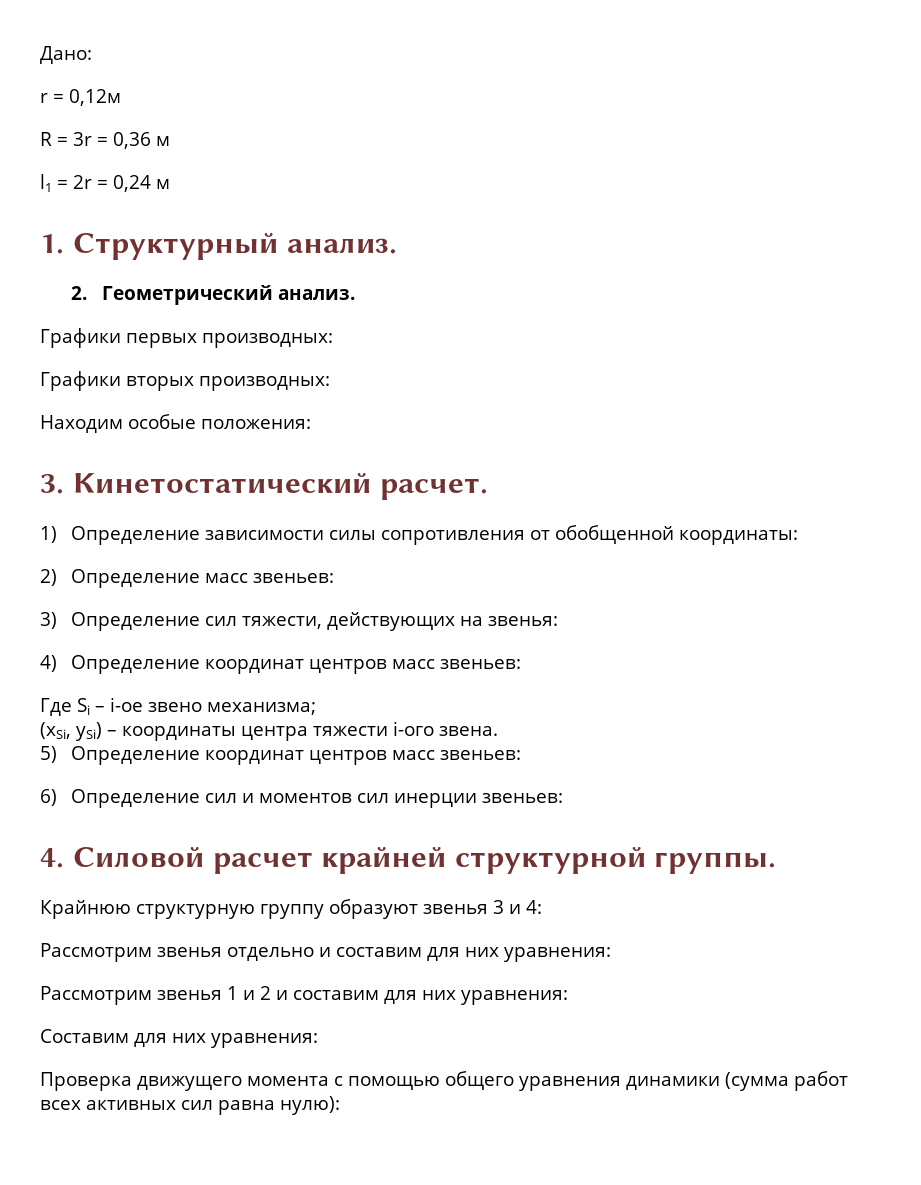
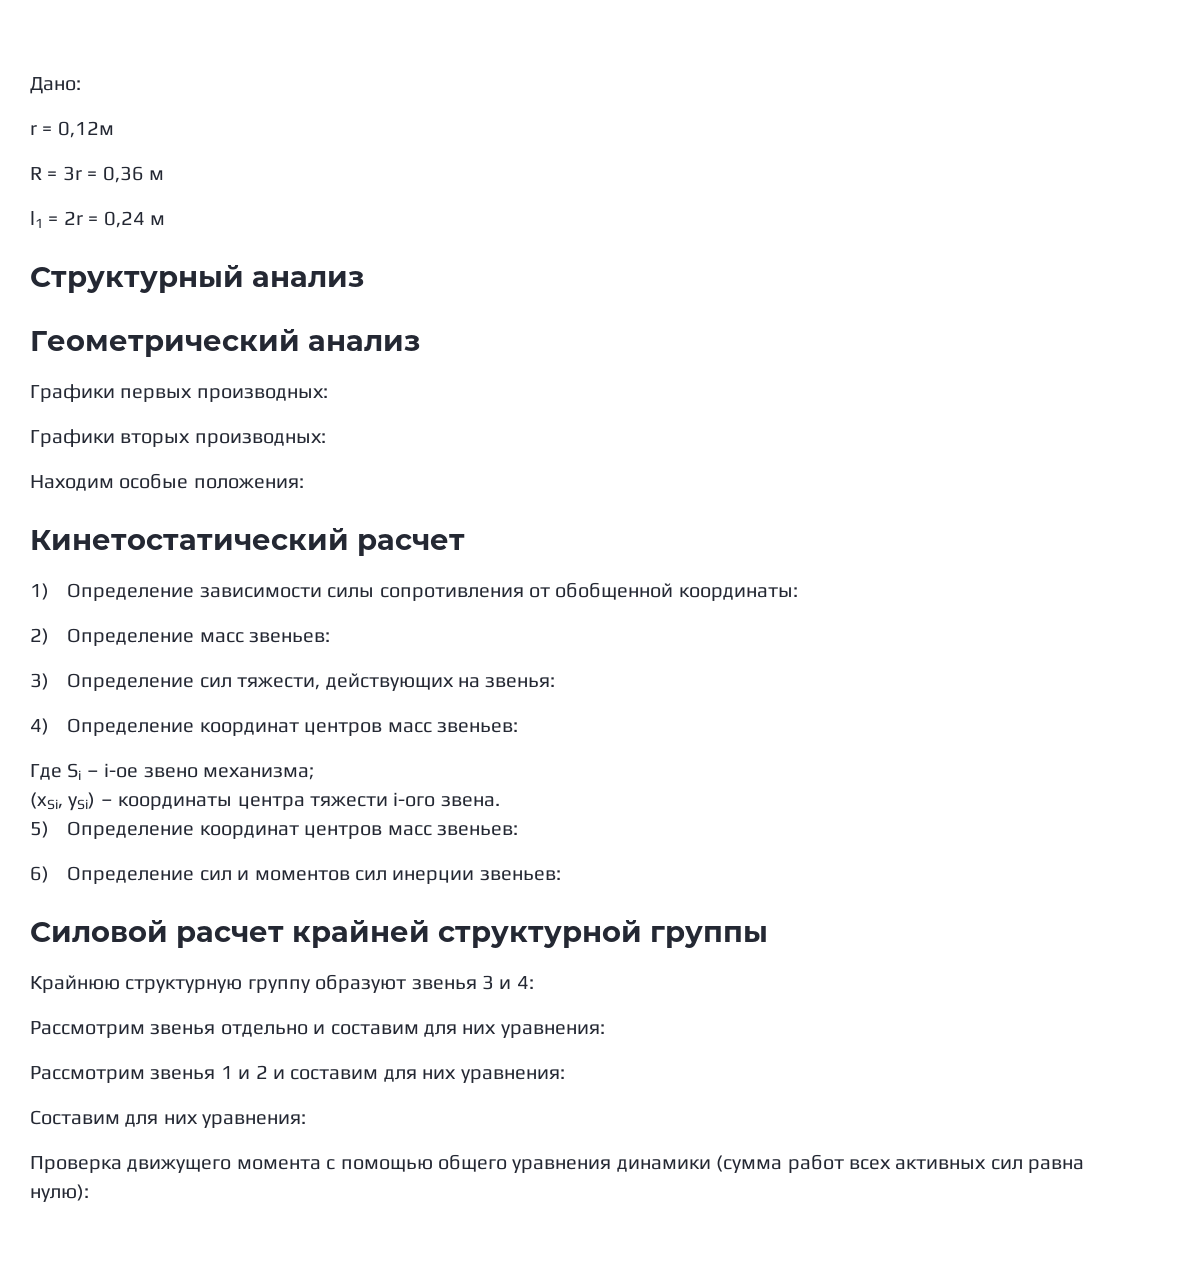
- 1. Структурный анализ.
- 2. Геометрический анализ.
+ Структурный анализ
+ Геометрический анализ
- 3. Кинетостатический расчет.
+ Кинетостатический расчет
- 4. Силовой расчет крайней структурной группы.
+ Силовой расчет крайней структурной группы

